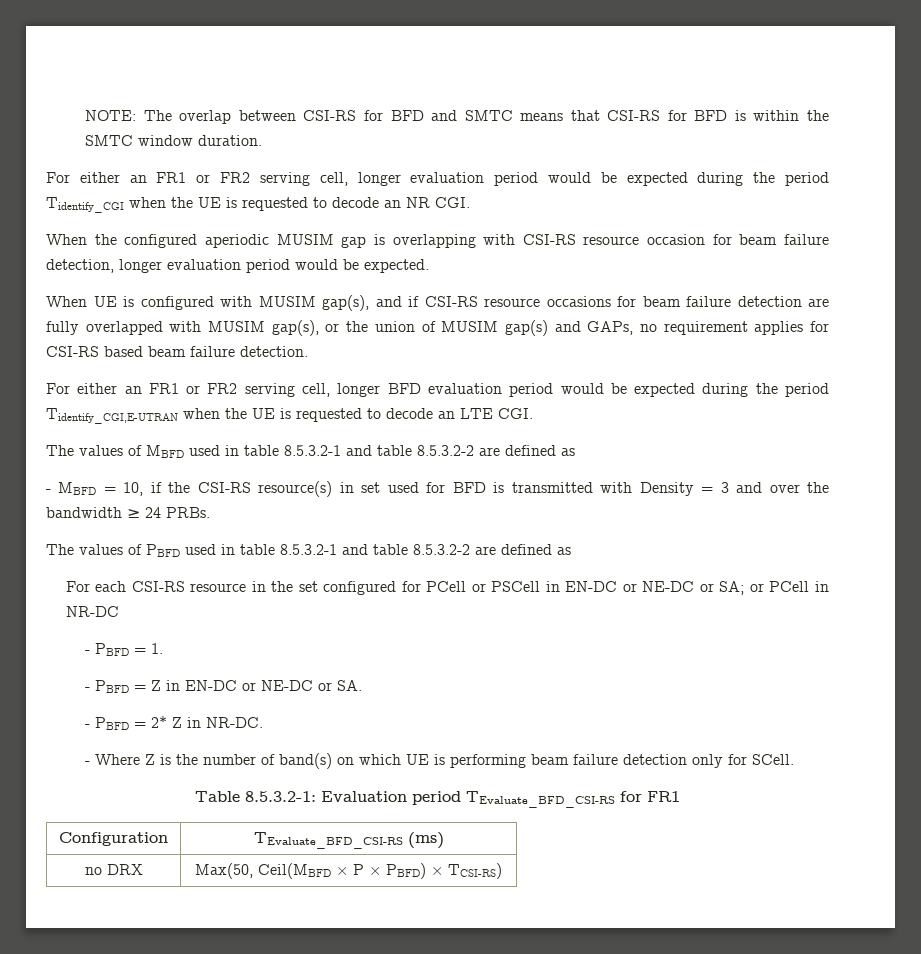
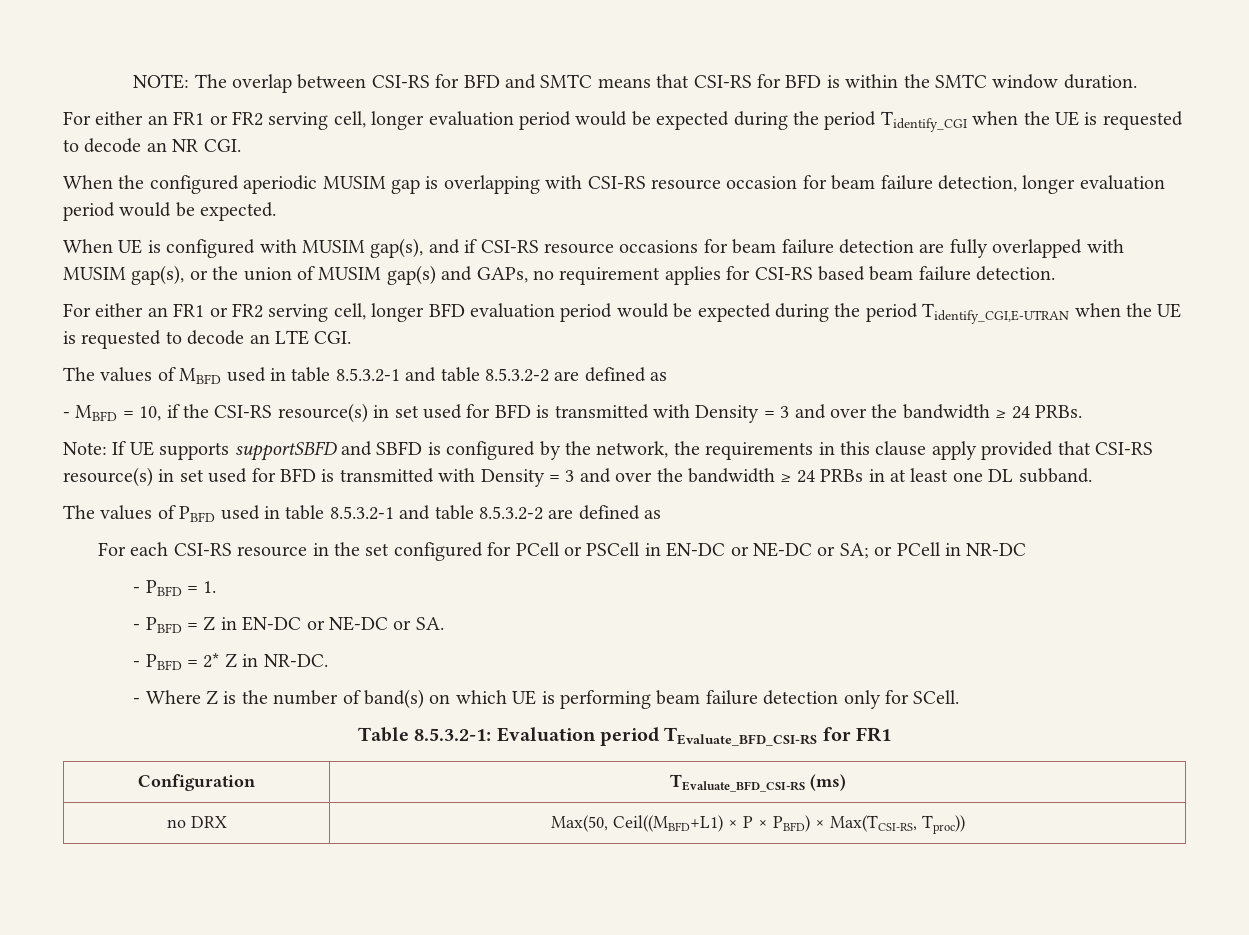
+ Note: If UE supports supportSBFD and SBFD is configured by the network, the requirements in this clause apply provided that CSI-RS resource(s) in set used for BFD is transmitted with Density = 3 and over the bandwidth ≥ 24 PRBs in at least one DL subband.
- no DRX | Max(50, Ceil(MBFD × P × PBFD) × TCSI-RS)
+ no DRX | Max(50, Ceil((MBFD+L1) × P × PBFD) × Max(TCSI-RS, Tproc))

